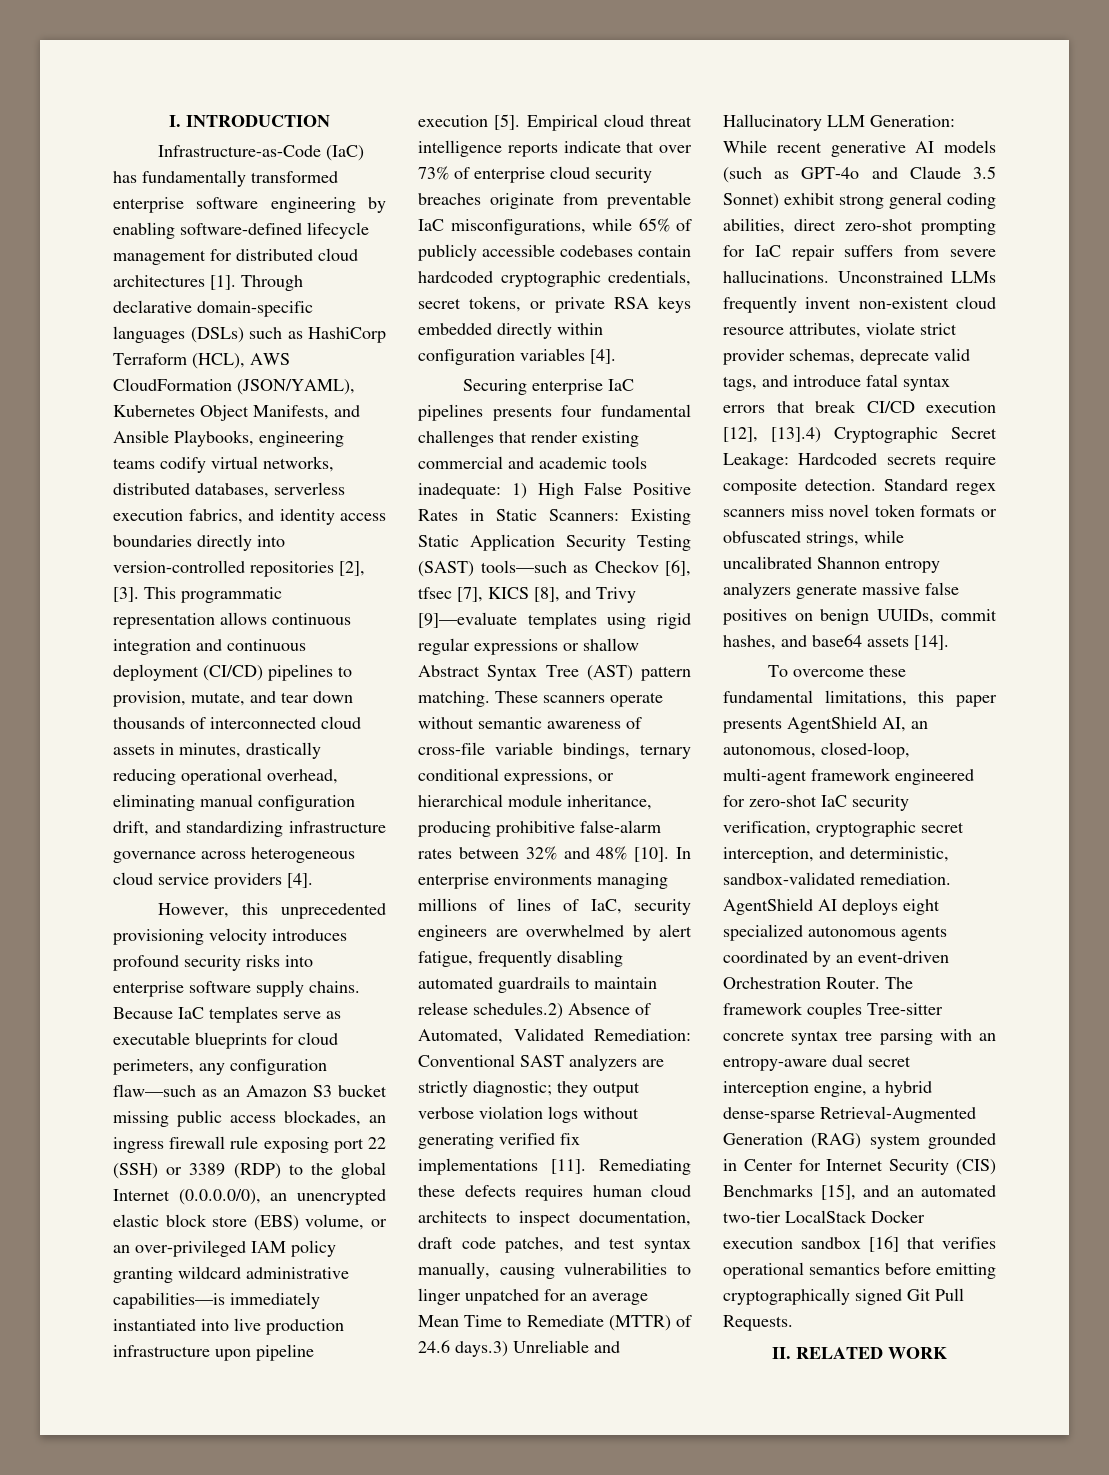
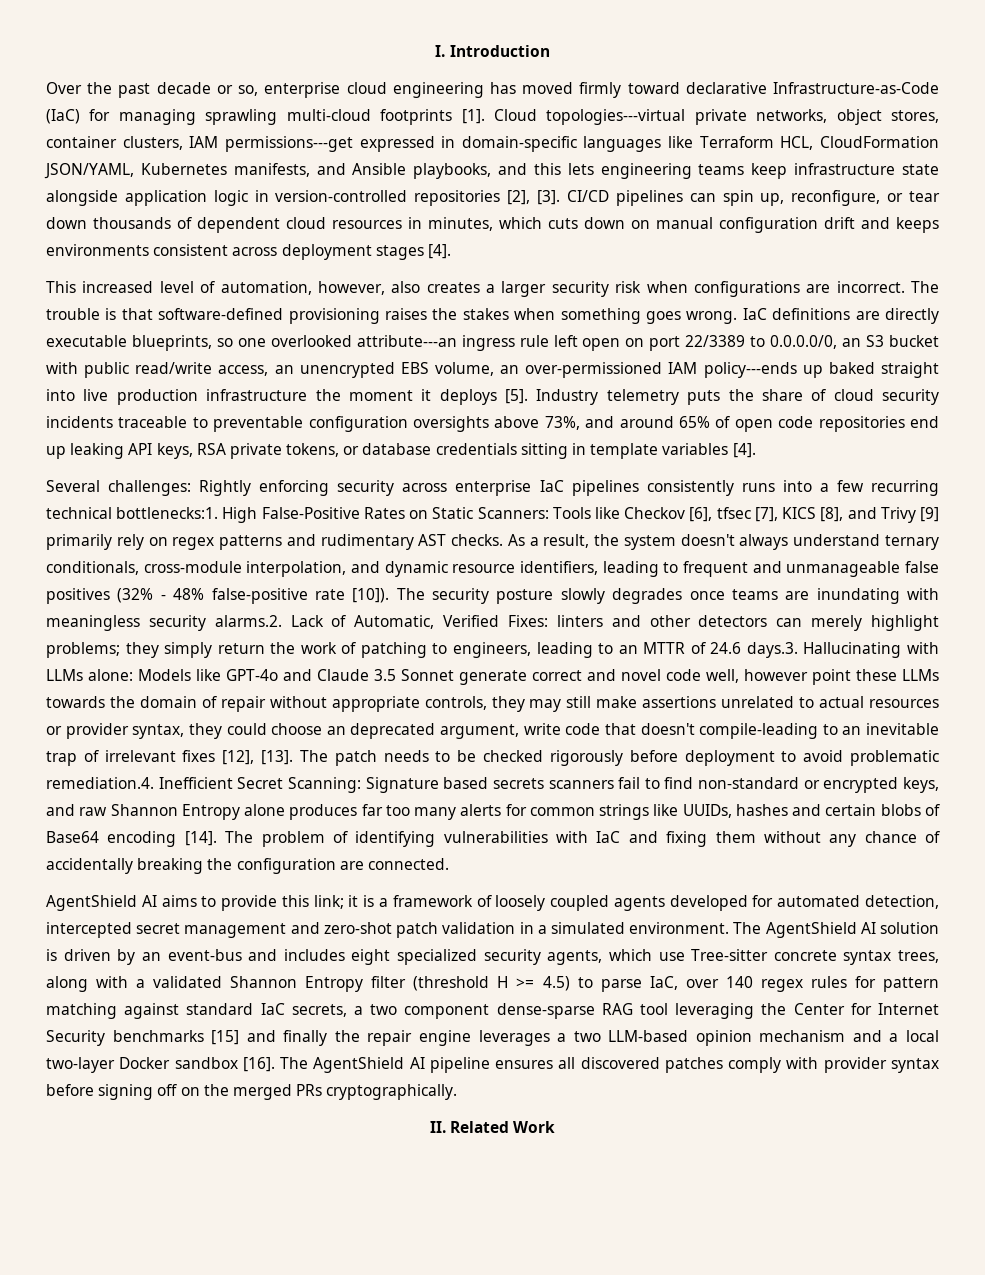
- I. INTRODUCTION
- Infrastructure-as-Code (IaC) has fundamentally transformed enterprise software engineering by enabling software-defined lifecycle management for distributed cloud architectures [1]. Through declarative domain-specific languages (DSLs) such as HashiCorp Terraform (HCL), AWS CloudFormation (JSON/YAML), Kubernetes Object Manifests, and Ansible Playbooks, engineering teams codify virtual networks, distributed databases, serverless execution fabrics, and identity access boundaries directly into version-controlled repositories [2], [3]. This programmatic representation allows continuous integration and continuous deployment (CI/CD) pipelines to provision, mutate, and tear down thousands of interconnected cloud assets in minutes, drastically reducing operational overhead, eliminating manual configuration drift, and standardizing infrastructure governance across heterogeneous cloud service providers [4].
- However, this unprecedented provisioning velocity introduces profound security risks into enterprise software supply chains. Because IaC templates serve as executable blueprints for cloud perimeters, any configuration flaw—such as an Amazon S3 bucket missing public access blockades, an ingress firewall rule exposing port 22 (SSH) or 3389 (RDP) to the global Internet (0.0.0.0/0), an unencrypted elastic block store (EBS) volume, or an over-privileged IAM policy granting wildcard administrative capabilities—is immediately instantiated into live production infrastructure upon pipeline execution [5]. Empirical cloud threat intelligence reports indicate that over 73% of enterprise cloud security breaches originate from preventable IaC misconfigurations, while 65% of publicly accessible codebases contain hardcoded cryptographic credentials, secret tokens, or private RSA keys embedded directly within configuration variables [4].
- Securing enterprise IaC pipelines presents four fundamental challenges that render existing commercial and academic tools inadequate: 1) High False Positive Rates in Static Scanners: Existing Static Application Security Testing (SAST) tools—such as Checkov [6], tfsec [7], KICS [8], and Trivy [9]—evaluate templates using rigid regular expressions or shallow Abstract Syntax Tree (AST) pattern matching. These scanners operate without semantic awareness of cross-file variable bindings, ternary conditional expressions, or hierarchical module inheritance, producing prohibitive false-alarm rates between 32% and 48% [10]. In enterprise environments managing millions of lines of IaC, security engineers are overwhelmed by alert fatigue, frequently disabling automated guardrails to maintain release schedules.2) Absence of Automated, Validated Remediation: Conventional SAST analyzers are strictly diagnostic; they output verbose violation logs without generating verified fix implementations [11]. Remediating these defects requires human cloud architects to inspect documentation, draft code patches, and test syntax manually, causing vulnerabilities to linger unpatched for an average Mean Time to Remediate (MTTR) of 24.6 days.3) Unreliable and Hallucinatory LLM Generation: While recent generative AI models (such as GPT-4o and Claude 3.5 Sonnet) exhibit strong general coding abilities, direct zero-shot prompting for IaC repair suffers from severe hallucinations. Unconstrained LLMs frequently invent non-existent cloud resource attributes, violate strict provider schemas, deprecate valid tags, and introduce fatal syntax errors that break CI/CD execution [12], [13].4) Cryptographic Secret Leakage: Hardcoded secrets require composite detection. Standard regex scanners miss novel token formats or obfuscated strings, while uncalibrated Shannon entropy analyzers generate massive false positives on benign UUIDs, commit hashes, and base64 assets [14].
- To overcome these fundamental limitations, this paper presents AgentShield AI, an autonomous, closed-loop, multi-agent framework engineered for zero-shot IaC security verification, cryptographic secret interception, and deterministic, sandbox-validated remediation. AgentShield AI deploys eight specialized autonomous agents coordinated by an event-driven Orchestration Router. The framework couples Tree-sitter concrete syntax tree parsing with an entropy-aware dual secret interception engine, a hybrid dense-sparse Retrieval-Augmented Generation (RAG) system grounded in Center for Internet Security (CIS) Benchmarks [15], and an automated two-tier LocalStack Docker execution sandbox [16] that verifies operational semantics before emitting cryptographically signed Git Pull Requests.
+ I. Introduction
+ Over the past decade or so, enterprise cloud engineering has moved firmly toward declarative Infrastructure-as-Code (IaC) for managing sprawling multi-cloud footprints [1]. Cloud topologies---virtual private networks, object stores, container clusters, IAM permissions---get expressed in domain-specific languages like Terraform HCL, CloudFormation JSON/YAML, Kubernetes manifests, and Ansible playbooks, and this lets engineering teams keep infrastructure state alongside application logic in version-controlled repositories [2], [3]. CI/CD pipelines can spin up, reconfigure, or tear down thousands of dependent cloud resources in minutes, which cuts down on manual configuration drift and keeps environments consistent across deployment stages [4].
+ This increased level of automation, however, also creates a larger security risk when configurations are incorrect. The trouble is that software-defined provisioning raises the stakes when something goes wrong. IaC definitions are directly executable blueprints, so one overlooked attribute---an ingress rule left open on port 22/3389 to 0.0.0.0/0, an S3 bucket with public read/write access, an unencrypted EBS volume, an over-permissioned IAM policy---ends up baked straight into live production infrastructure the moment it deploys [5]. Industry telemetry puts the share of cloud security incidents traceable to preventable configuration oversights above 73%, and around 65% of open code repositories end up leaking API keys, RSA private tokens, or database credentials sitting in template variables [4].
+ Several challenges: Rightly enforcing security across enterprise IaC pipelines consistently runs into a few recurring technical bottlenecks:1. High False-Positive Rates on Static Scanners: Tools like Checkov [6], tfsec [7], KICS [8], and Trivy [9] primarily rely on regex patterns and rudimentary AST checks. As a result, the system doesn't always understand ternary conditionals, cross-module interpolation, and dynamic resource identifiers, leading to frequent and unmanageable false positives (32% - 48% false-positive rate [10]). The security posture slowly degrades once teams are inundating with meaningless security alarms.2. Lack of Automatic, Verified Fixes: linters and other detectors can merely highlight problems; they simply return the work of patching to engineers, leading to an MTTR of 24.6 days.3. Hallucinating with LLMs alone: Models like GPT-4o and Claude 3.5 Sonnet generate correct and novel code well, however point these LLMs towards the domain of repair without appropriate controls, they may still make assertions unrelated to actual resources or provider syntax, they could choose an deprecated argument, write code that doesn't compile-leading to an inevitable trap of irrelevant fixes [12], [13]. The patch needs to be checked rigorously before deployment to avoid problematic remediation.4. Inefficient Secret Scanning: Signature based secrets scanners fail to find non-standard or encrypted keys, and raw Shannon Entropy alone produces far too many alerts for common strings like UUIDs, hashes and certain blobs of Base64 encoding [14]. The problem of identifying vulnerabilities with IaC and fixing them without any chance of accidentally breaking the configuration are connected.
+ AgentShield AI aims to provide this link; it is a framework of loosely coupled agents developed for automated detection, intercepted secret management and zero-shot patch validation in a simulated environment. The AgentShield AI solution is driven by an event-bus and includes eight specialized security agents, which use Tree-sitter concrete syntax trees, along with a validated Shannon Entropy filter (threshold H >= 4.5) to parse IaC, over 140 regex rules for pattern matching against standard IaC secrets, a two component dense-sparse RAG tool leveraging the Center for Internet Security benchmarks [15] and finally the repair engine leverages a two LLM-based opinion mechanism and a local two-layer Docker sandbox [16]. The AgentShield AI pipeline ensures all discovered patches comply with provider syntax before signing off on the merged PRs cryptographically.
- II. RELATED WORK
+ II. Related Work

